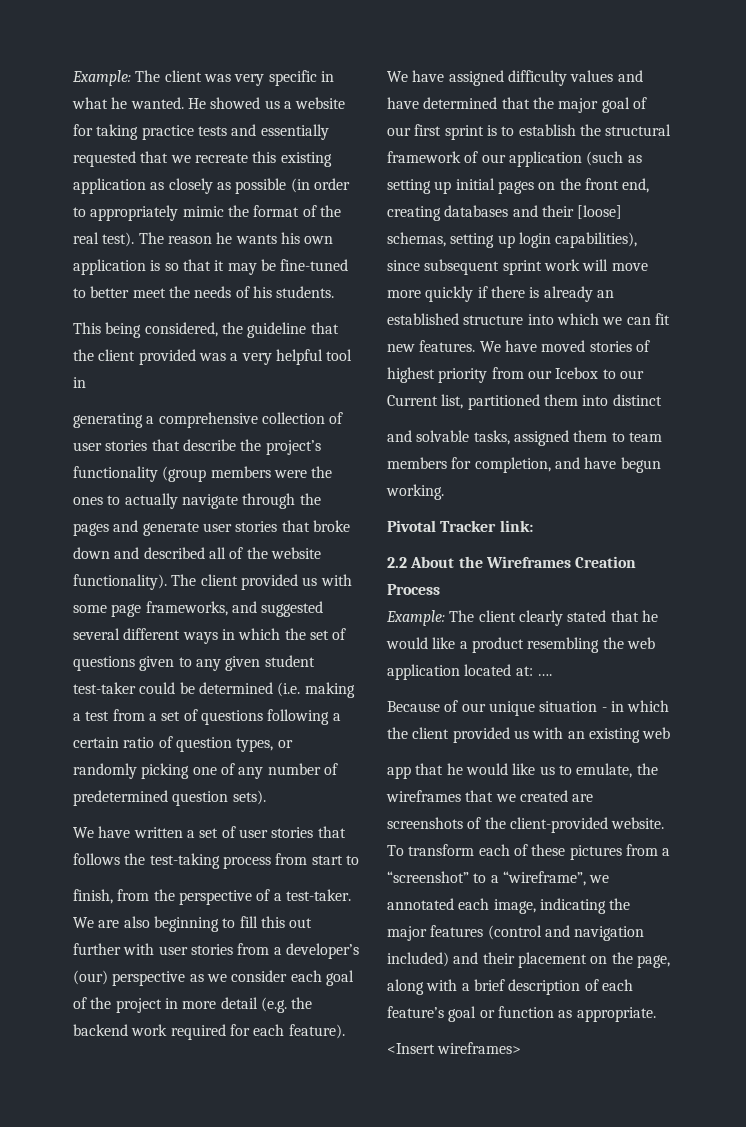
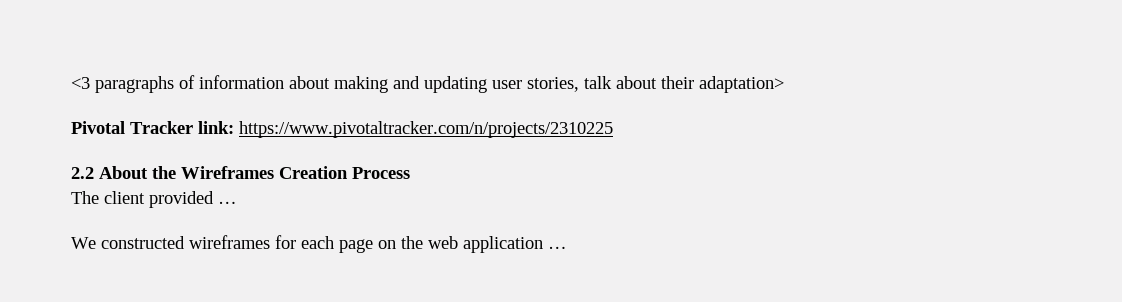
- Example: The client was very specific in what he wanted. He showed us a website for taking practice tests and essentially requested that we recreate this existing application as closely as possible (in order to appropriately mimic the format of the real test). The reason he wants his own application is so that it may be fine-tuned to better meet the needs of his students.
- This being considered, the guideline that the client provided was a very helpful tool in
- generating a comprehensive collection of user stories that describe the project’s functionality (group members were the ones to actually navigate through the pages and generate user stories that broke down and described all of the website functionality). The client provided us with some page frameworks, and suggested several different ways in which the set of questions given to any given student test-taker could be determined (i.e. making a test from a set of questions following a certain ratio of question types, or randomly picking one of any number of predetermined question sets).
- We have written a set of user stories that follows the test-taking process from start to
- finish, from the perspective of a test-taker. We are also beginning to fill this out further with user stories from a developer’s (our) perspective as we consider each goal of the project in more detail (e.g. the backend work required for each feature). We have assigned difficulty values and have determined that the major goal of our first sprint is to establish the structural framework of our application (such as setting up initial pages on the front end, creating databases and their [loose] schemas, setting up login capabilities), since subsequent sprint work will move more quickly if there is already an established structure into which we can fit new features. We have moved stories of highest priority from our Icebox to our Current list, partitioned them into distinct
- and solvable tasks, assigned them to team members for completion, and have begun working.
+ <3 paragraphs of information about making and updating user stories, talk about their adaptation>
- Pivotal Tracker link:
+ Pivotal Tracker link: https://www.pivotaltracker.com/n/projects/2310225
- Example: The client clearly stated that he would like a product resembling the web application located at: ….
- Because of our unique situation - in which the client provided us with an existing web
- app that he would like us to emulate, the wireframes that we created are screenshots of the client-provided website. To transform each of these pictures from a “screenshot” to a “wireframe”, we annotated each image, indicating the major features (control and navigation included) and their placement on the page, along with a brief description of each feature’s goal or function as appropriate.
- <Insert wireframes>
+ The client provided …
+ We constructed wireframes for each page on the web application …

